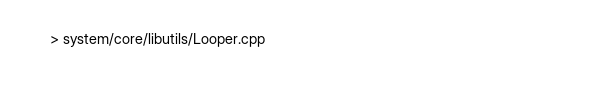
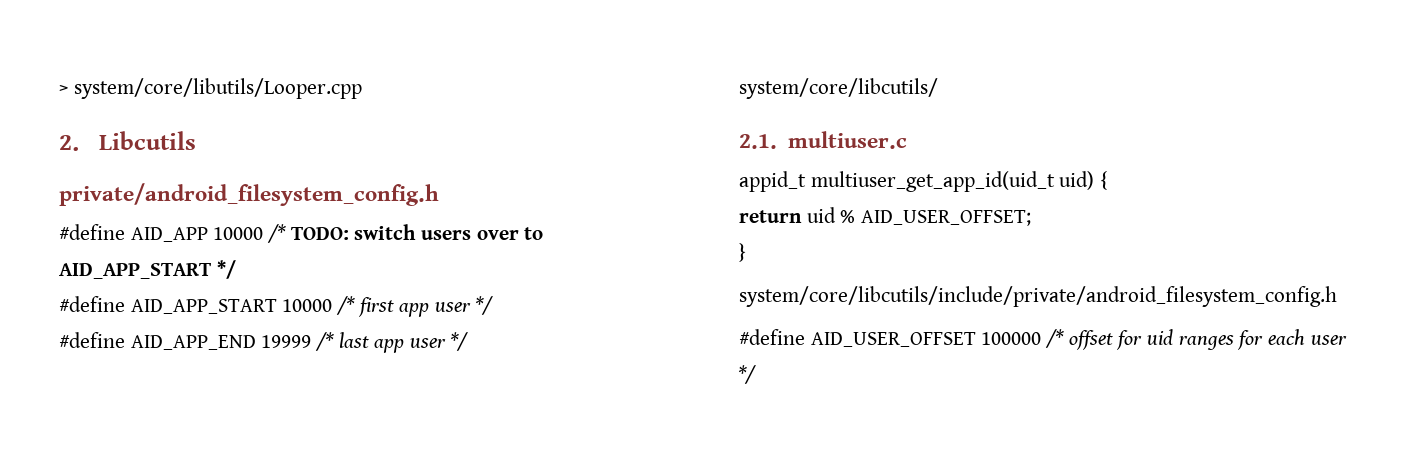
+ 2. Libcutils
+ private/android_filesystem_config.h
+ #define AID_APP 10000 /* TODO: switch users over to AID_APP_START */
+ #define AID_APP_START 10000 /* first app user */
+ #define AID_APP_END 19999 /* last app user */
+ system/core/libcutils/
+ 2.1. multiuser.c
+ appid_t multiuser_get_app_id(uid_t uid) {
+ return uid % AID_USER_OFFSET;
+ }
+ system/core/libcutils/include/private/android_filesystem_config.h
+ #define AID_USER_OFFSET 100000 /* offset for uid ranges for each user */

